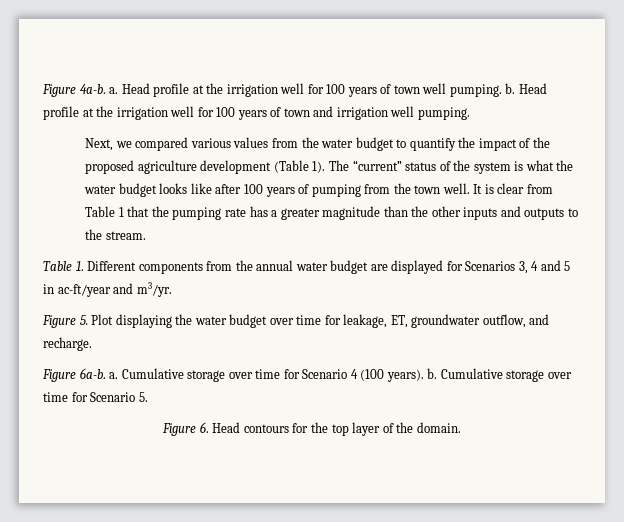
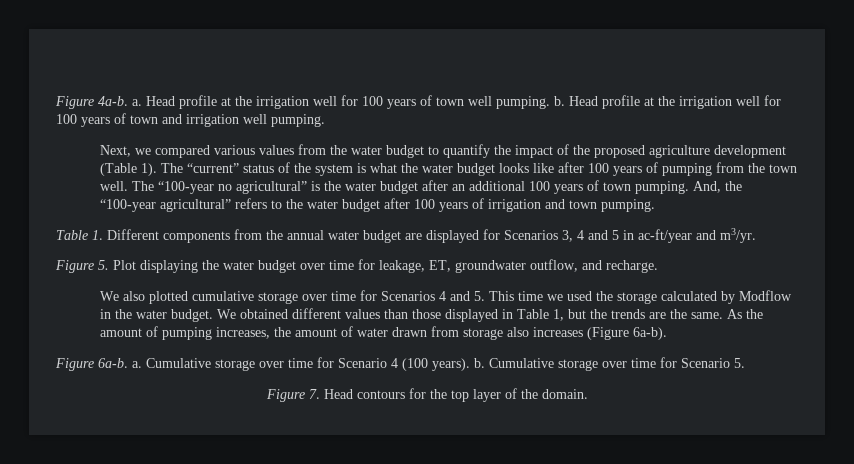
- It is clear from Table 1 that the pumping rate has a greater magnitude than the other inputs and outputs to the stream.
+ The “100-year no agricultural” is the water budget after an additional 100 years of town pumping. And, the “100-year agricultural” refers to the water budget after 100 years of irrigation and town pumping.
+ We also plotted cumulative storage over time for Scenarios 4 and 5. This time we used the storage calculated by Modflow in the water budget. We obtained different values than those displayed in Table 1, but the trends are the same. As the amount of pumping increases, the amount of water drawn from storage also increases (Figure 6a-b).
- Figure 6. Head contours for the top layer of the domain.
+ Figure 7. Head contours for the top layer of the domain.

